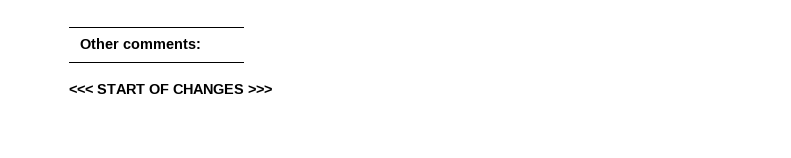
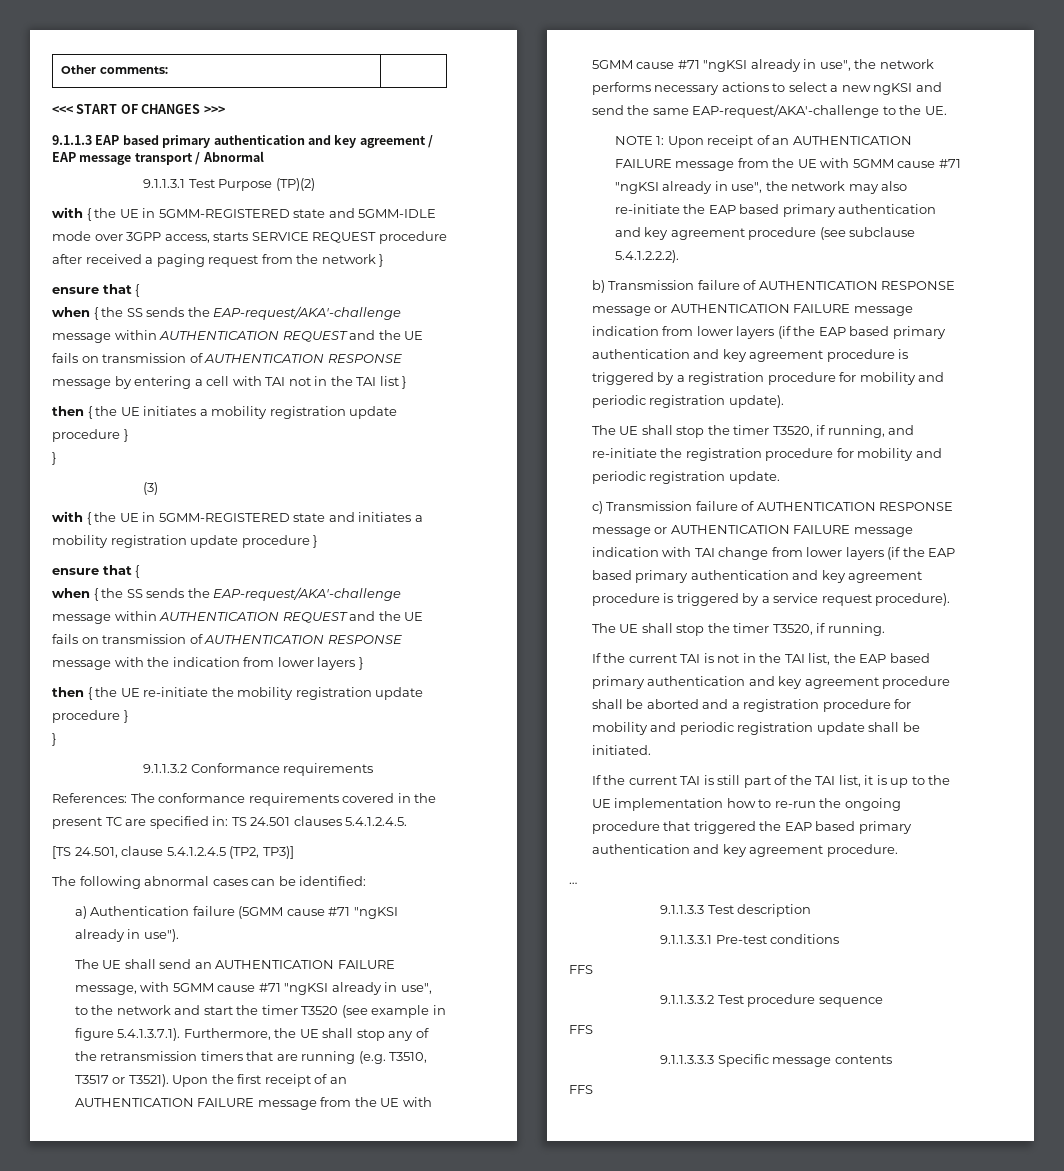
+ 9.1.1.3 EAP based primary authentication and key agreement / EAP message transport / Abnormal
+ 9.1.1.3.1 Test Purpose (TP)(2)
+ with { the UE in 5GMM-REGISTERED state and 5GMM-IDLE mode over 3GPP access, starts SERVICE REQUEST procedure after received a paging request from the network }
+ ensure that {
+ when { the SS sends the EAP-request/AKA'-challenge message within AUTHENTICATION REQUEST and the UE fails on transmission of AUTHENTICATION RESPONSE message by entering a cell with TAI not in the TAI list }
+ then { the UE initiates a mobility registration update procedure }
+ }
+ (3)
+ with { the UE in 5GMM-REGISTERED state and initiates a mobility registration update procedure }
+ ensure that {
+ when { the SS sends the EAP-request/AKA'-challenge message within AUTHENTICATION REQUEST and the UE fails on transmission of AUTHENTICATION RESPONSE message with the indication from lower layers }
+ then { the UE re-initiate the mobility registration update procedure }
+ }
+ 9.1.1.3.2 Conformance requirements
+ References: The conformance requirements covered in the present TC are specified in: TS 24.501 clauses 5.4.1.2.4.5.
+ [TS 24.501, clause 5.4.1.2.4.5 (TP2, TP3)]
+ The following abnormal cases can be identified:
+ a) Authentication failure (5GMM cause #71 "ngKSI already in use").
+ The UE shall send an AUTHENTICATION FAILURE message, with 5GMM cause #71 "ngKSI already in use", to the network and start the timer T3520 (see example in figure 5.4.1.3.7.1). Furthermore, the UE shall stop any of the retransmission timers that are running (e.g. T3510, T3517 or T3521). Upon the first receipt of an AUTHENTICATION FAILURE message from the UE with 5GMM cause #71 "ngKSI already in use", the network performs necessary actions to select a new ngKSI and send the same EAP-request/AKA'-challenge to the UE.
+ NOTE 1: Upon receipt of an AUTHENTICATION FAILURE message from the UE with 5GMM cause #71 "ngKSI already in use", the network may also re-initiate the EAP based primary authentication and key agreement procedure (see subclause 5.4.1.2.2.2).
+ b) Transmission failure of AUTHENTICATION RESPONSE message or AUTHENTICATION FAILURE message indication from lower layers (if the EAP based primary authentication and key agreement procedure is triggered by a registration procedure for mobility and periodic registration update).
+ The UE shall stop the timer T3520, if running, and re-initiate the registration procedure for mobility and periodic registration update.
+ c) Transmission failure of AUTHENTICATION RESPONSE message or AUTHENTICATION FAILURE message indication with TAI change from lower layers (if the EAP based primary authentication and key agreement procedure is triggered by a service request procedure).
+ The UE shall stop the timer T3520, if running.
+ If the current TAI is not in the TAI list, the EAP based primary authentication and key agreement procedure shall be aborted and a registration procedure for mobility and periodic registration update shall be initiated.
+ If the current TAI is still part of the TAI list, it is up to the UE implementation how to re-run the ongoing procedure that triggered the EAP based primary authentication and key agreement procedure.
+ …
+ 9.1.1.3.3 Test description
+ 9.1.1.3.3.1 Pre-test conditions
+ FFS
+ 9.1.1.3.3.2 Test procedure sequence
+ FFS
+ 9.1.1.3.3.3 Specific message contents
+ FFS

